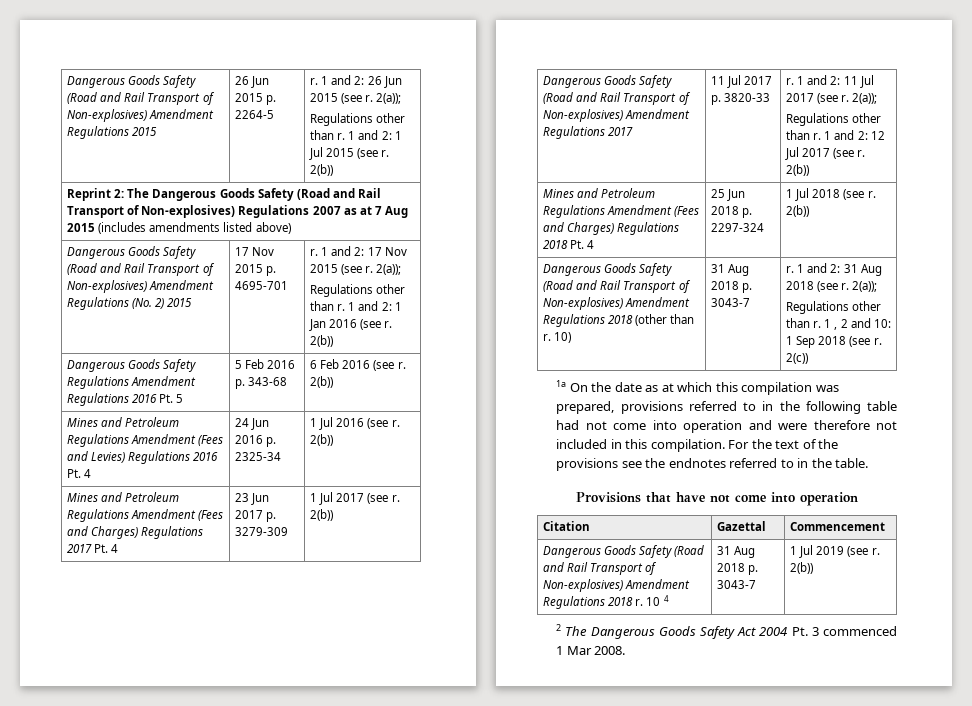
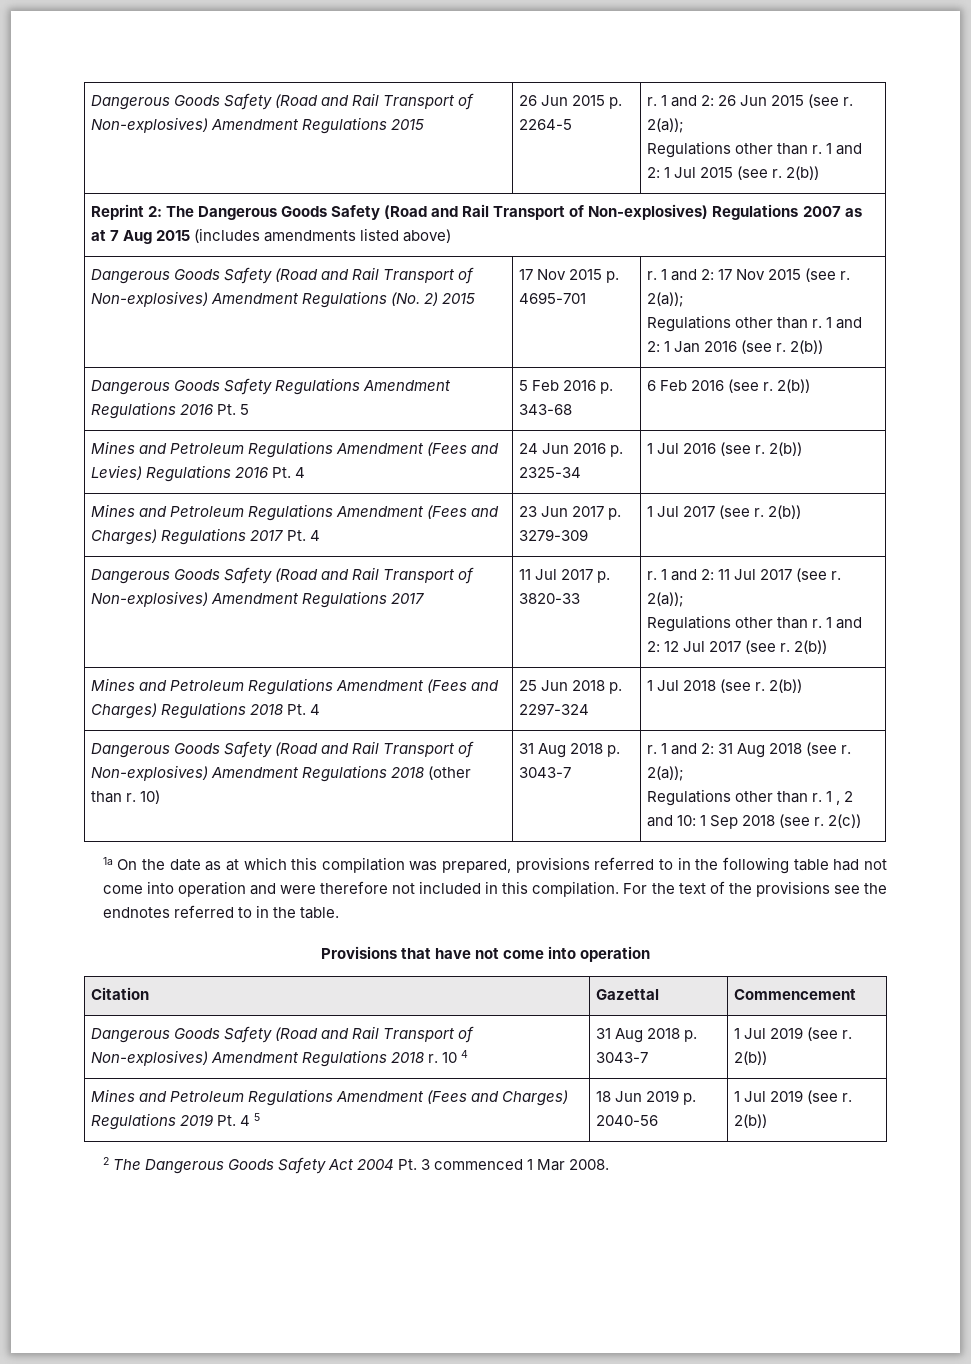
+ Mines and Petroleum Regulations Amendment (Fees and Charges) Regulations 2019 Pt. 4 5 | 18 Jun 2019 p. 2040-56 | 1 Jul 2019 (see r. 2(b))

